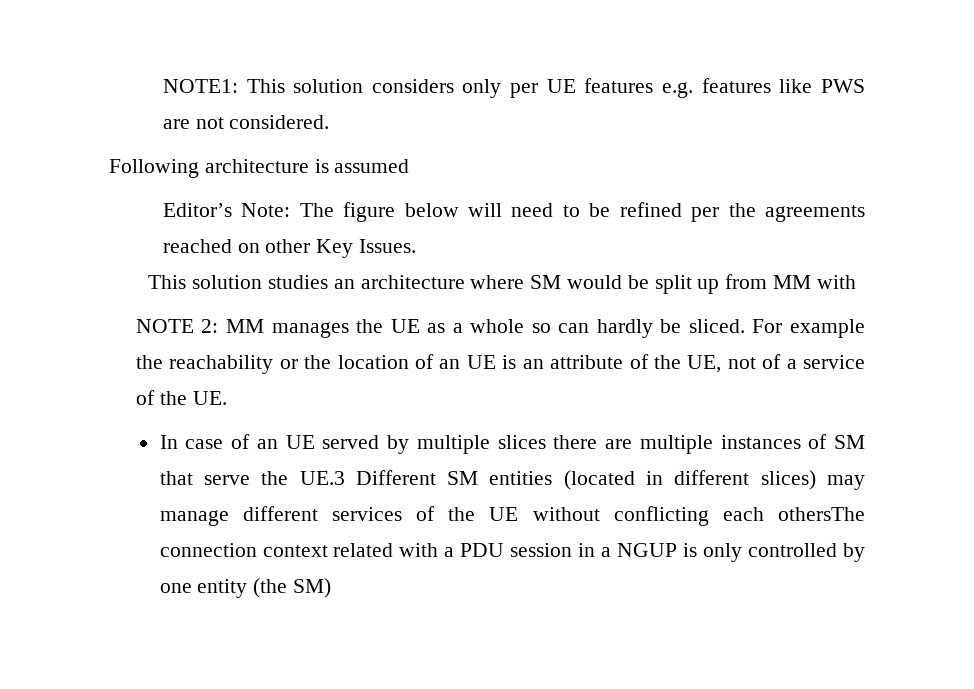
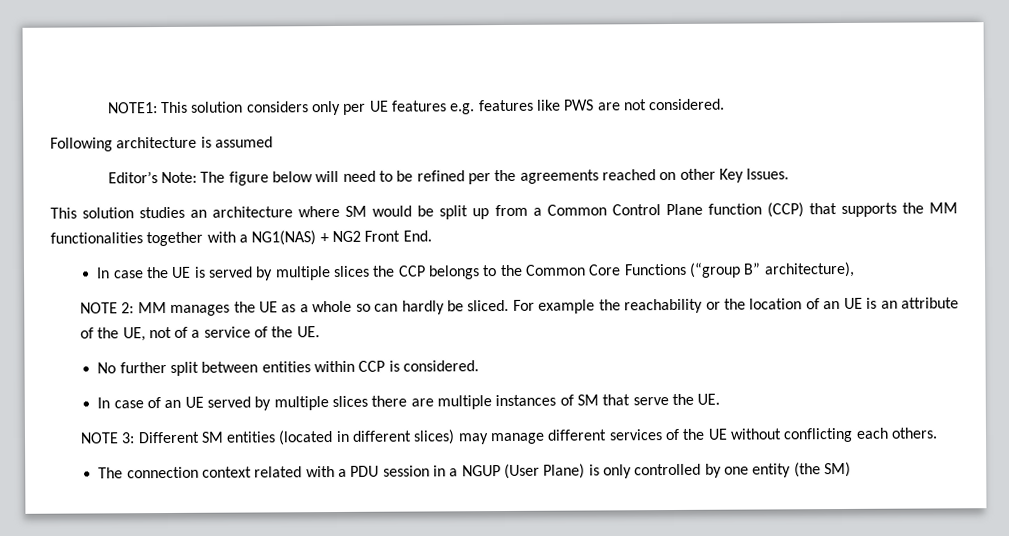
- This solution studies an architecture where SM would be split up from MM with
+ This solution studies an architecture where SM would be split up from a Common Control Plane function (CCP) that supports the MM functionalities together with a NG1(NAS) + NG2 Front End.
+ In case the UE is served by multiple slices the CCP belongs to the Common Core Functions (“group B” architecture),
+ No further split between entities within CCP is considered.
- In case of an UE served by multiple slices there are multiple instances of SM that serve the UE.3 Different SM entities (located in different slices) may manage different services of the UE without conflicting each othersThe connection context related with a PDU session in a NGUP is only controlled by one entity (the SM)
+ In case of an UE served by multiple slices there are multiple instances of SM that serve the UE.
+ NOTE 3: Different SM entities (located in different slices) may manage different services of the UE without conflicting each others.
+ The connection context related with a PDU session in a NGUP (User Plane) is only controlled by one entity (the SM)

